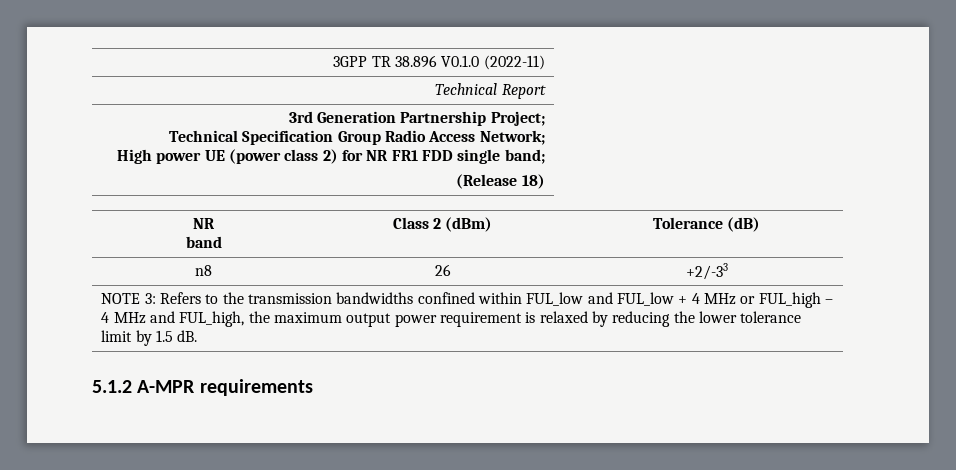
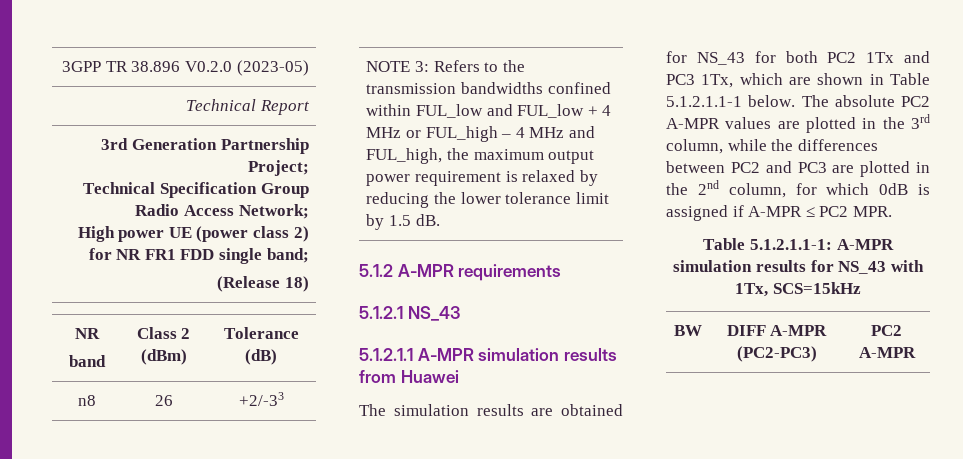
- 3GPP TR 38.896 V0.1.0 (2022-11)
+ 3GPP TR 38.896 V0.2.0 (2023-05)
+ 5.1.2.1 NS_43
+ 5.1.2.1.1 A-MPR simulation results from Huawei
+ The simulation results are obtained for NS_43 for both PC2 1Tx and PC3 1Tx, which are shown in Table 5.1.2.1.1-1 below. The absolute PC2 A-MPR values are plotted in the 3rd column, while the differences between PC2 and PC3 are plotted in the 2nd column, for which 0dB is assigned if A-MPR ≤ PC2 MPR.
+ Table 5.1.2.1.1-1: A-MPR simulation results for NS_43 with 1Tx, SCS=15kHz
+ BW | DIFF A-MPR (PC2-PC3) | PC2 A-MPR

